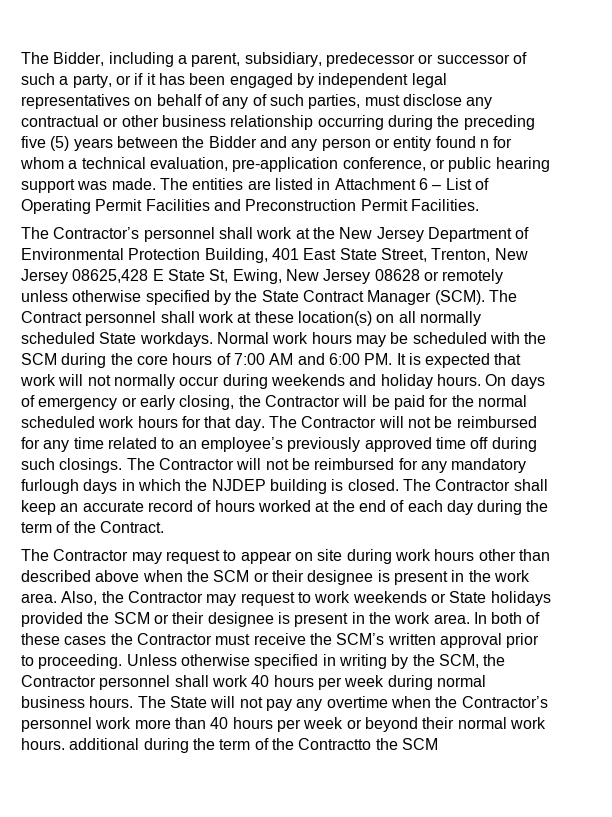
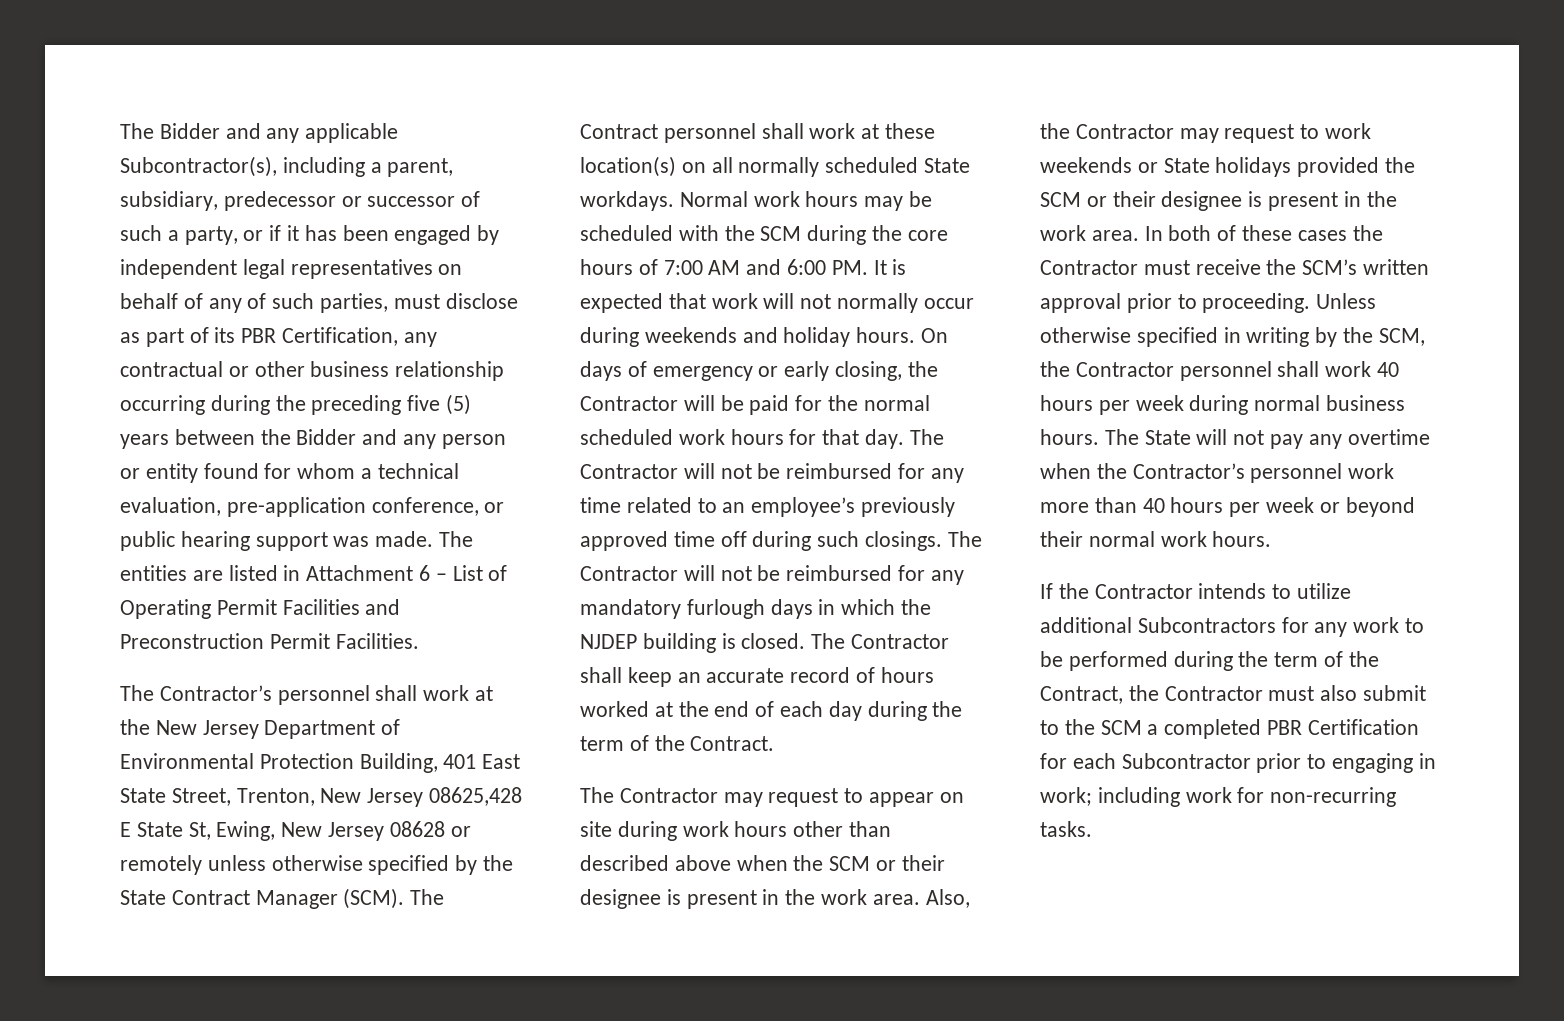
- The Bidder, including a parent, subsidiary, predecessor or successor of such a party, or if it has been engaged by independent legal representatives on behalf of any of such parties, must disclose any contractual or other business relationship occurring during the preceding five (5) years between the Bidder and any person or entity found n for whom a technical evaluation, pre-application conference, or public hearing support was made.
+ The Bidder and any applicable Subcontractor(s), including a parent, subsidiary, predecessor or successor of such a party, or if it has been engaged by independent legal representatives on behalf of any of such parties, must disclose as part of its PBR Certification, any contractual or other business relationship occurring during the preceding five (5) years between the Bidder and any person or entity found for whom a technical evaluation, pre-application conference, or public hearing support was made.
- The State will not pay any overtime when the Contractor’s personnel work more than 40 hours per week or beyond their normal work hours. additional during the term of the Contractto the SCM
+ The State will not pay any overtime when the Contractor’s personnel work more than 40 hours per week or beyond their normal work hours.
+ If the Contractor intends to utilize additional Subcontractors for any work to be performed during the term of the Contract, the Contractor must also submit to the SCM a completed PBR Certification for each Subcontractor prior to engaging in work; including work for non-recurring tasks.

